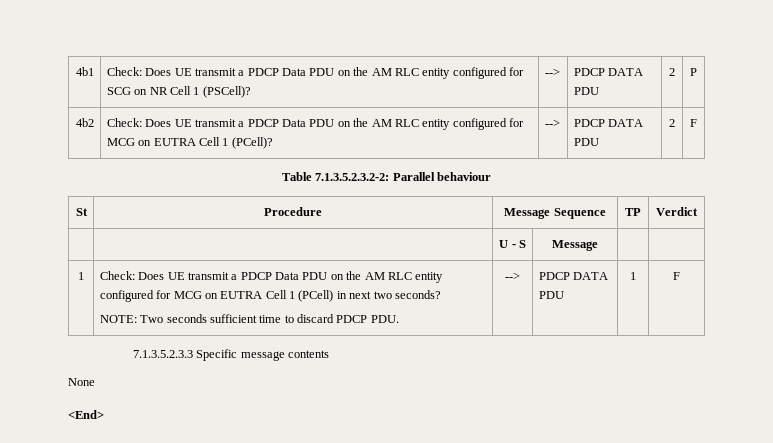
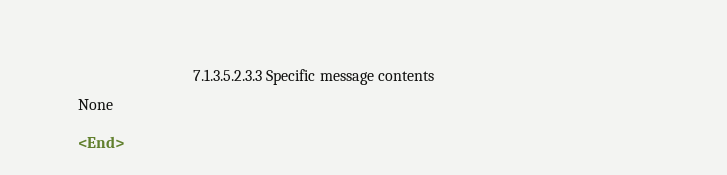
- 4b1 | Check: Does UE transmit a PDCP Data PDU on the AM RLC entity configured for SCG on NR Cell 1 (PSCell)? | --> | PDCP DATA PDU | 2 | P
- 4b2 | Check: Does UE transmit a PDCP Data PDU on the AM RLC entity configured for MCG on EUTRA Cell 1 (PCell)? | --> | PDCP DATA PDU | 2 | F
- Table 7.1.3.5.2.3.2-2: Parallel behaviour
- St | Procedure | Message Sequence | TP | Verdict
- | | U - S | Message | |
- 1 | Check: Does UE transmit a PDCP Data PDU on the AM RLC entity configured for MCG on EUTRA Cell 1 (PCell) in next two seconds?
- NOTE: Two seconds sufficient time to discard PDCP PDU. | --> | PDCP DATA PDU | 1 | F

